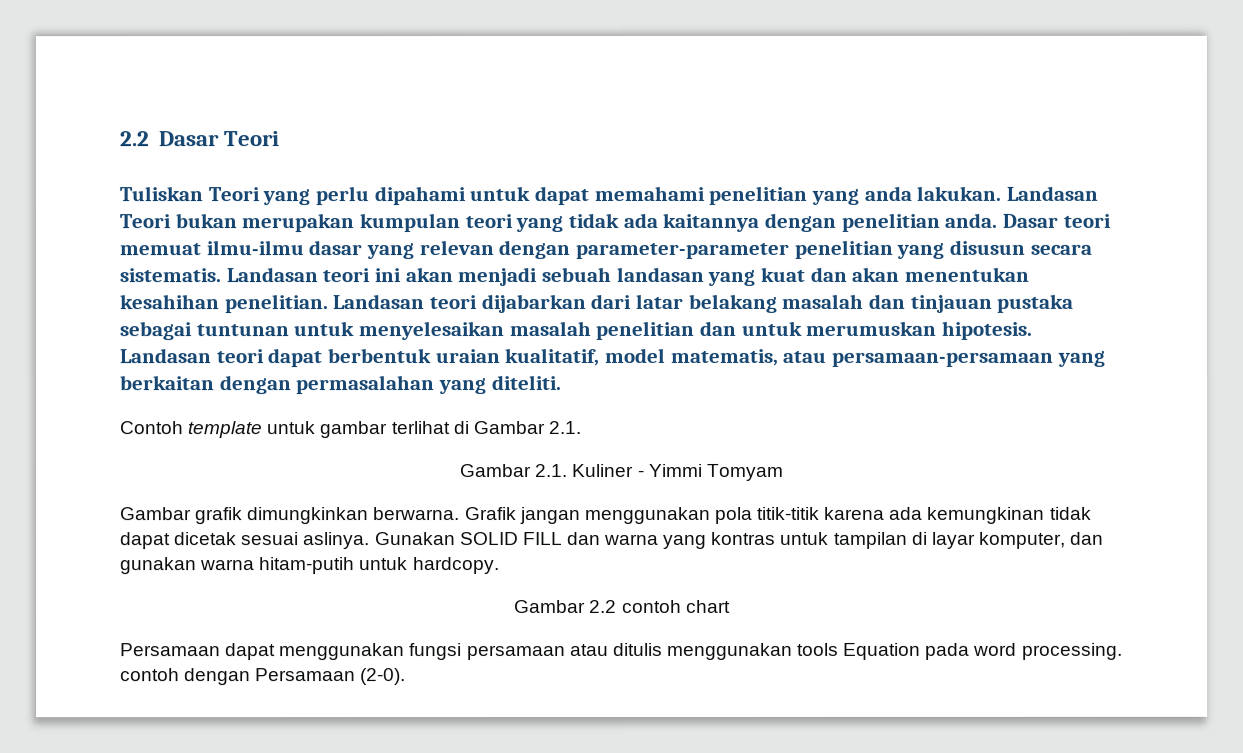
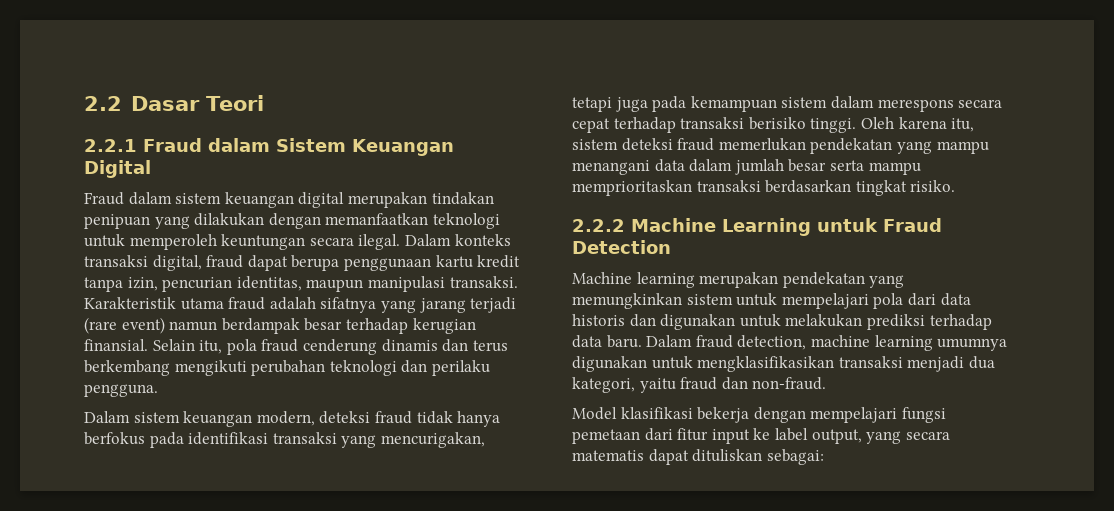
- Tuliskan Teori yang perlu dipahami untuk dapat memahami penelitian yang anda lakukan. Landasan Teori bukan merupakan kumpulan teori yang tidak ada kaitannya dengan penelitian anda. Dasar teori memuat ilmu-ilmu dasar yang relevan dengan parameter-parameter penelitian yang disusun secara sistematis. Landasan teori ini akan menjadi sebuah landasan yang kuat dan akan menentukan kesahihan penelitian. Landasan teori dijabarkan dari latar belakang masalah dan tinjauan pustaka sebagai tuntunan untuk menyelesaikan masalah penelitian dan untuk merumuskan hipotesis. Landasan teori dapat berbentuk uraian kualitatif, model matematis, atau persamaan-persamaan yang berkaitan dengan permasalahan yang diteliti.
- Contoh template untuk gambar terlihat di Gambar 2.1.
- Gambar 2.1. Kuliner - Yimmi Tomyam
- Gambar grafik dimungkinkan berwarna. Grafik jangan menggunakan pola titik-titik karena ada kemungkinan tidak dapat dicetak sesuai aslinya. Gunakan SOLID FILL dan warna yang kontras untuk tampilan di layar komputer, dan gunakan warna hitam-putih untuk hardcopy.
- Gambar 2.2 contoh chart
- Persamaan dapat menggunakan fungsi persamaan atau ditulis menggunakan tools Equation pada word processing. contoh dengan Persamaan (2-0).
+ 2.2.1 Fraud dalam Sistem Keuangan Digital
+ Fraud dalam sistem keuangan digital merupakan tindakan penipuan yang dilakukan dengan memanfaatkan teknologi untuk memperoleh keuntungan secara ilegal. Dalam konteks transaksi digital, fraud dapat berupa penggunaan kartu kredit tanpa izin, pencurian identitas, maupun manipulasi transaksi. Karakteristik utama fraud adalah sifatnya yang jarang terjadi (rare event) namun berdampak besar terhadap kerugian finansial. Selain itu, pola fraud cenderung dinamis dan terus berkembang mengikuti perubahan teknologi dan perilaku pengguna.
+ Dalam sistem keuangan modern, deteksi fraud tidak hanya berfokus pada identifikasi transaksi yang mencurigakan, tetapi juga pada kemampuan sistem dalam merespons secara cepat terhadap transaksi berisiko tinggi. Oleh karena itu, sistem deteksi fraud memerlukan pendekatan yang mampu menangani data dalam jumlah besar serta mampu memprioritaskan transaksi berdasarkan tingkat risiko.
+ 2.2.2 Machine Learning untuk Fraud Detection
+ Machine learning merupakan pendekatan yang memungkinkan sistem untuk mempelajari pola dari data historis dan digunakan untuk melakukan prediksi terhadap data baru. Dalam fraud detection, machine learning umumnya digunakan untuk mengklasifikasikan transaksi menjadi dua kategori, yaitu fraud dan non-fraud.
+ Model klasifikasi bekerja dengan mempelajari fungsi pemetaan dari fitur input ke label output, yang secara matematis dapat dituliskan sebagai:

